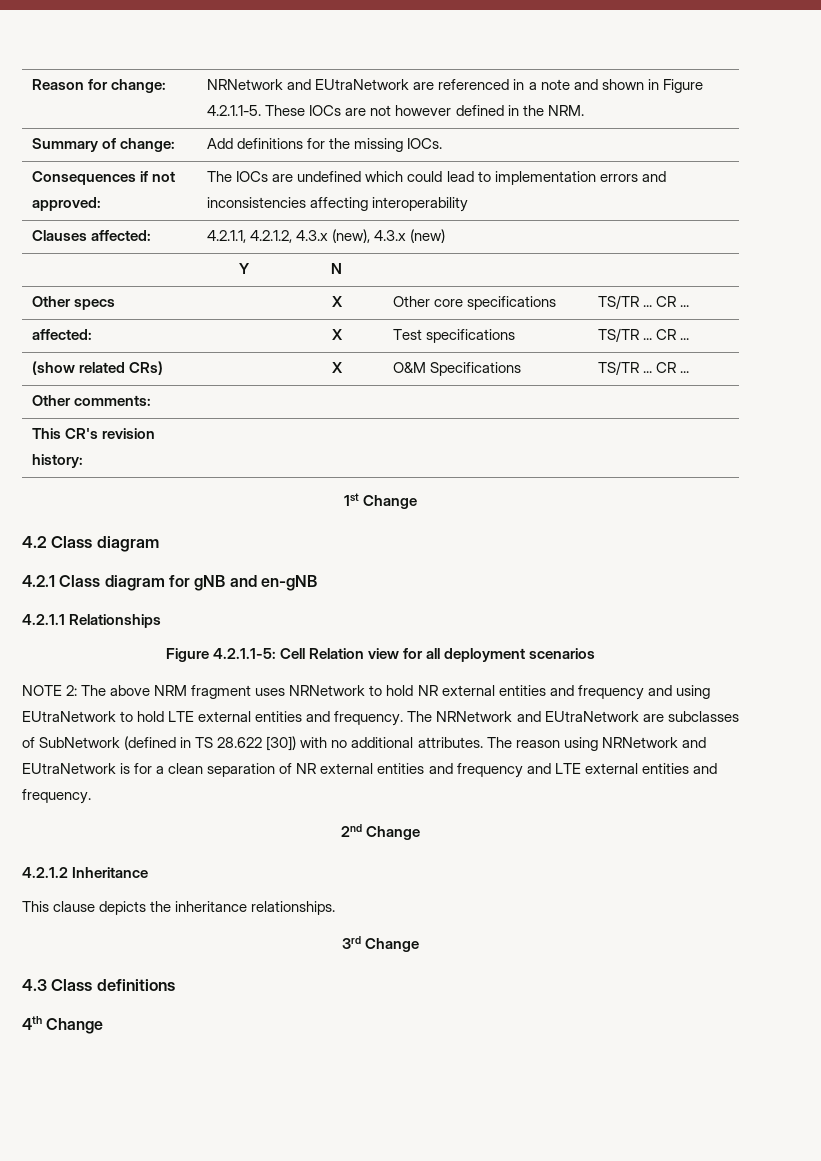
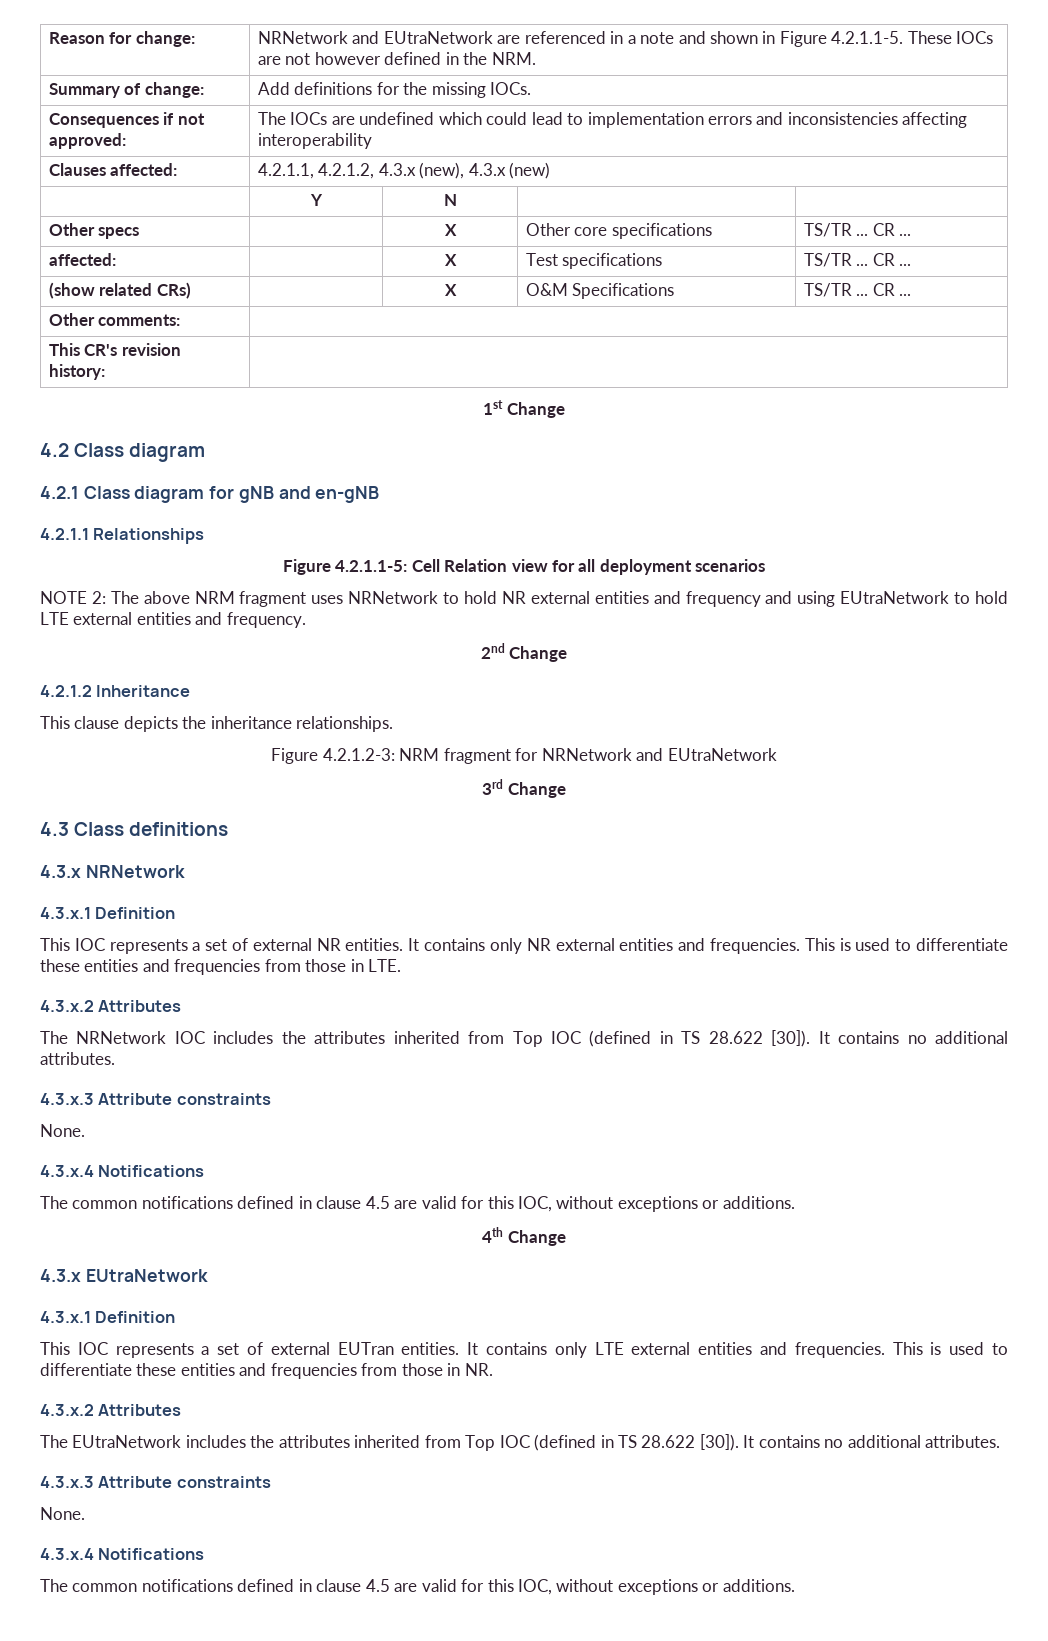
- The NRNetwork and EUtraNetwork are subclasses of SubNetwork (defined in TS 28.622 [30]) with no additional attributes. The reason using NRNetwork and EUtraNetwork is for a clean separation of NR external entities and frequency and LTE external entities and frequency.
+ Figure 4.2.1.2-3: NRM fragment for NRNetwork and EUtraNetwork
+ 4.3.x NRNetwork
+ 4.3.x.1 Definition
+ This IOC represents a set of external NR entities. It contains only NR external entities and frequencies. This is used to differentiate these entities and frequencies from those in LTE.
+ 4.3.x.2 Attributes
+ The NRNetwork IOC includes the attributes inherited from Top IOC (defined in TS 28.622 [30]). It contains no additional attributes.
+ 4.3.x.3 Attribute constraints
+ None.
+ 4.3.x.4 Notifications
+ The common notifications defined in clause 4.5 are valid for this IOC, without exceptions or additions.
  4th Change
+ 4.3.x EUtraNetwork
+ 4.3.x.1 Definition
+ This IOC represents a set of external EUTran entities. It contains only LTE external entities and frequencies. This is used to differentiate these entities and frequencies from those in NR.
+ 4.3.x.2 Attributes
+ The EUtraNetwork includes the attributes inherited from Top IOC (defined in TS 28.622 [30]). It contains no additional attributes.
+ 4.3.x.3 Attribute constraints
+ None.
+ 4.3.x.4 Notifications
+ The common notifications defined in clause 4.5 are valid for this IOC, without exceptions or additions.

